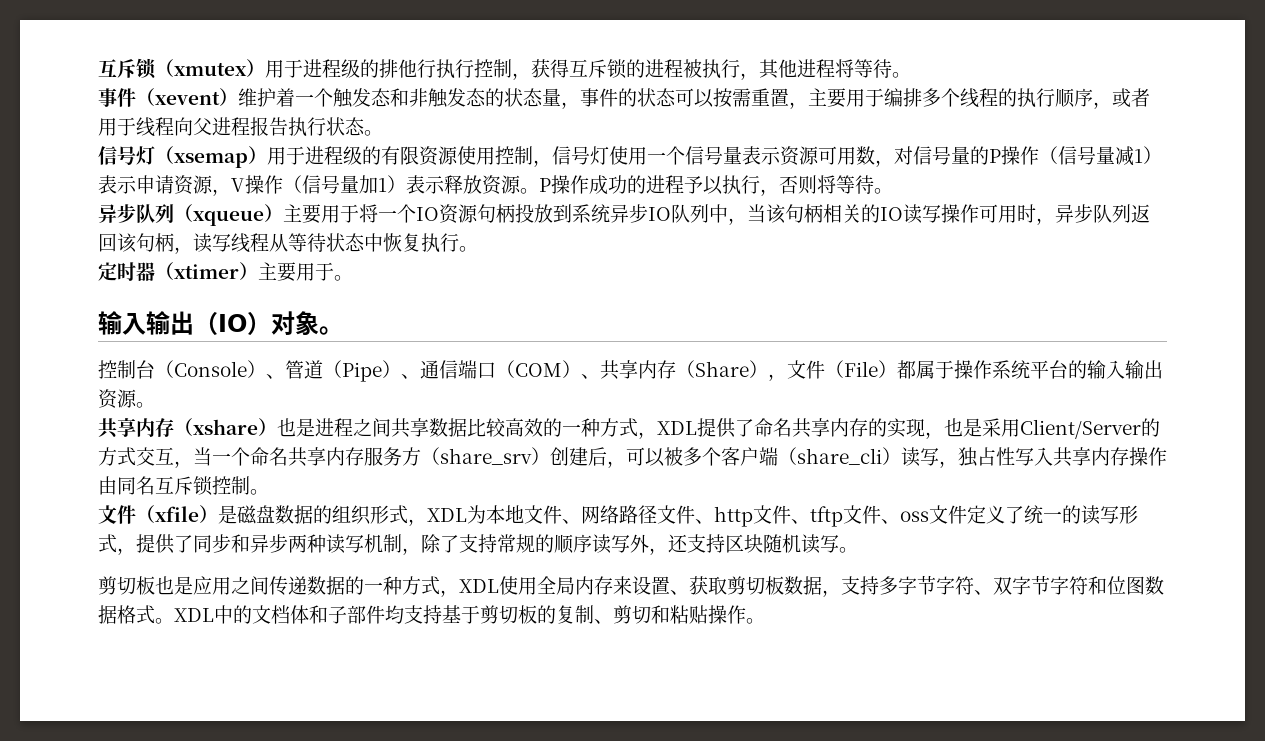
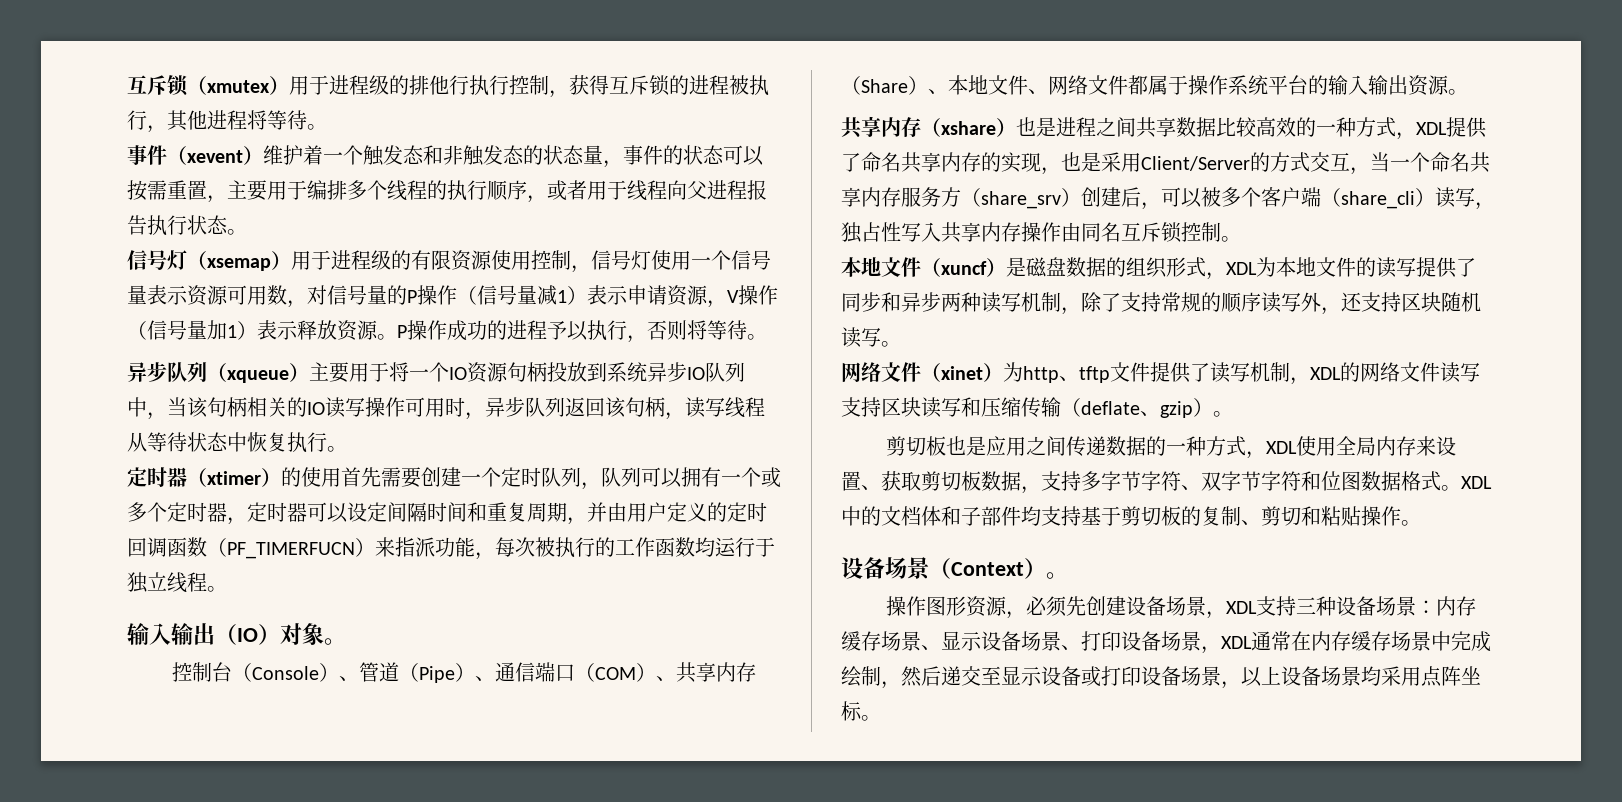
- 定时器（xtimer）主要用于。
+ 定时器（xtimer）的使用首先需要创建一个定时队列，队列可以拥有一个或多个定时器，定时器可以设定间隔时间和重复周期，并由用户定义的定时回调函数（PF_TIMERFUCN）来指派功能，每次被执行的工作函数均运行于独立线程。
- 控制台（Console）、管道（Pipe）、通信端口（COM）、共享内存（Share），文件（File）都属于操作系统平台的输入输出资源。
+ 控制台（Console）、管道（Pipe）、通信端口（COM）、共享内存（Share）、本地文件、网络文件都属于操作系统平台的输入输出资源。
- 文件（xfile）是磁盘数据的组织形式，XDL为本地文件、网络路径文件、http文件、tftp文件、oss文件定义了统一的读写形式，提供了同步和异步两种读写机制，除了支持常规的顺序读写外，还支持区块随机读写。
+ 本地文件（xuncf）是磁盘数据的组织形式，XDL为本地文件的读写提供了同步和异步两种读写机制，除了支持常规的顺序读写外，还支持区块随机读写。
+ 网络文件（xinet）为http、tftp文件提供了读写机制，XDL的网络文件读写支持区块读写和压缩传输（deflate、gzip）。
+ 设备场景（Context）。
+ 操作图形资源，必须先创建设备场景，XDL支持三种设备场景：内存缓存场景、显示设备场景、打印设备场景，XDL通常在内存缓存场景中完成绘制，然后递交至显示设备或打印设备场景，以上设备场景均采用点阵坐标。

